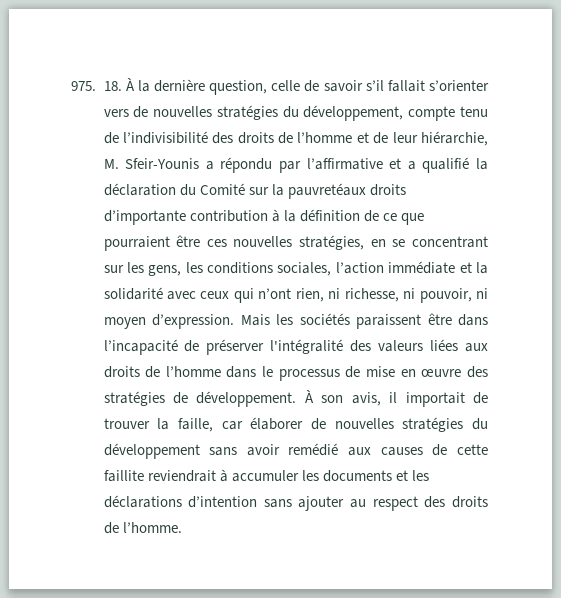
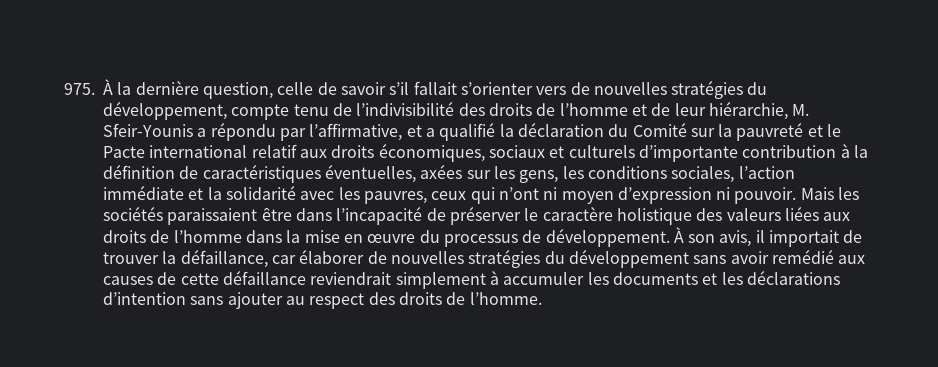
- 975. 18. À la dernière question, celle de savoir s’il fallait s’orienter vers de nouvelles stratégies du développement, compte tenu de l’indivisibilité des droits de l’homme et de leur hiérarchie, M. Sfeir-Younis a répondu par l’affirmative et a qualifié la déclaration du Comité sur la pauvretéaux droits d’importante contribution à la définition de ce que pourraient être ces nouvelles stratégies, en se concentrant sur les gens, les conditions sociales, l’action immédiate et la solidarité avec ceux qui n’ont rien, ni richesse, ni pouvoir, ni moyen d’expression.
+ 975. À la dernière question, celle de savoir s’il fallait s’orienter vers de nouvelles stratégies du développement, compte tenu de l’indivisibilité des droits de l’homme et de leur hiérarchie, M. Sfeir-Younis a répondu par l’affirmative, et a qualifié la déclaration du Comité sur la pauvreté et le Pacte international relatif aux droits économiques, sociaux et culturels d’importante contribution à la définition de caractéristiques éventuelles, axées sur les gens, les conditions sociales, l’action immédiate et la solidarité avec les pauvres, ceux qui n’ont ni moyen d’expression ni pouvoir.
- Mais les sociétés paraissent être dans l’incapacité de préserver l'intégralité des valeurs liées aux droits de l’homme dans le processus de mise en œuvre des stratégies de développement.
+ Mais les sociétés paraissaient être dans l’incapacité de préserver le caractère holistique des valeurs liées aux droits de l’homme dans la mise en œuvre du processus de développement.
- À son avis, il importait de trouver la faille, car élaborer de nouvelles stratégies du développement sans avoir remédié aux causes de cette faillite reviendrait à accumuler les documents et les déclarations d’intention sans ajouter au respect des droits de l’homme.
+ À son avis, il importait de trouver la défaillance, car élaborer de nouvelles stratégies du développement sans avoir remédié aux causes de cette défaillance reviendrait simplement à accumuler les documents et les déclarations d’intention sans ajouter au respect des droits de l’homme.

